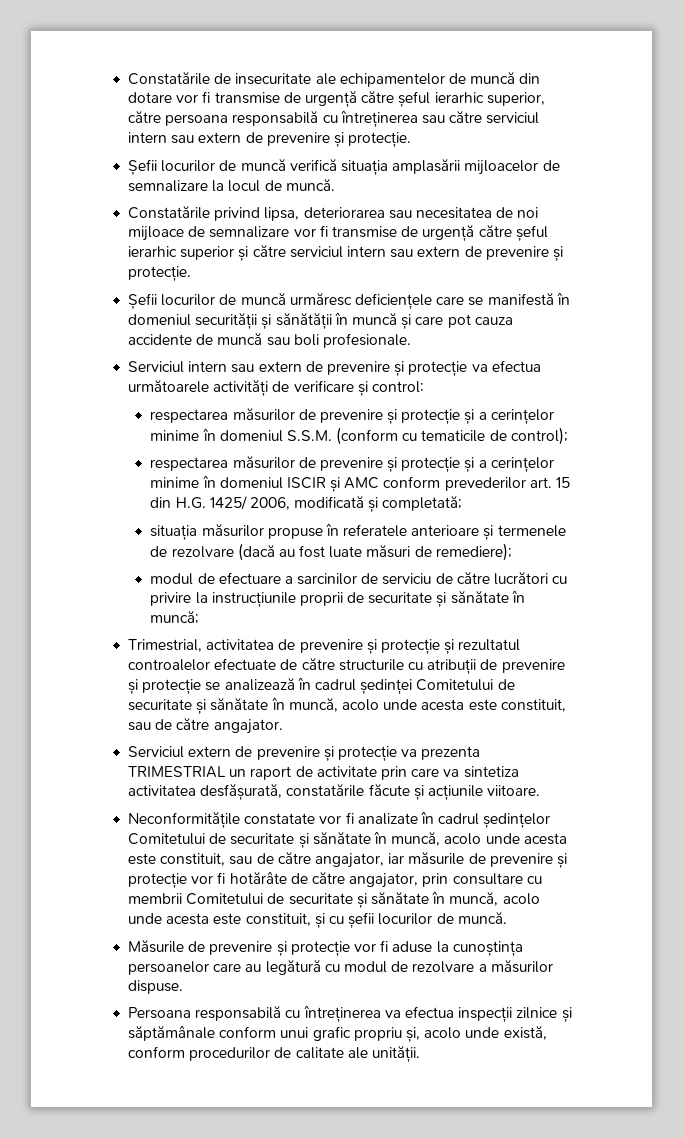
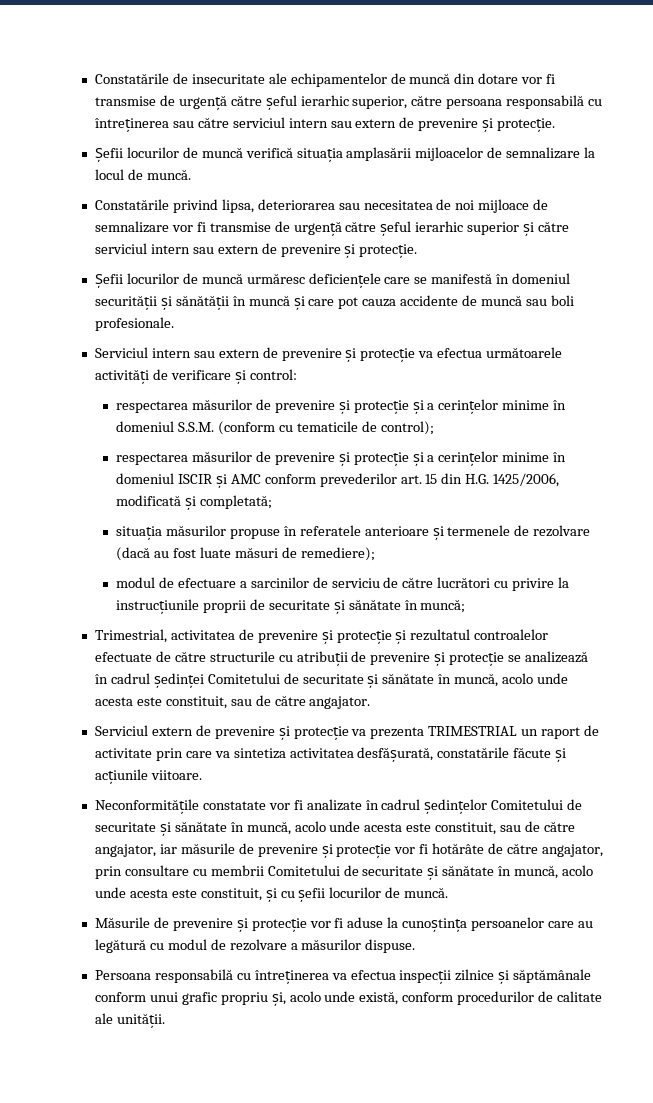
- respectarea măsurilor de prevenire și protecție și a cerințelor minime în domeniul ISCIR și AMC conform prevederilor art. 15 din H.G. 1425/ 2006, modificată și completată;
+ respectarea măsurilor de prevenire și protecție și a cerințelor minime în domeniul ISCIR și AMC conform prevederilor art. 15 din H.G. 1425/2006, modificată și completată;

